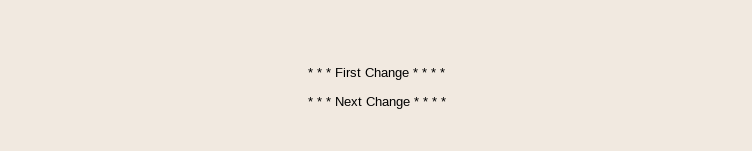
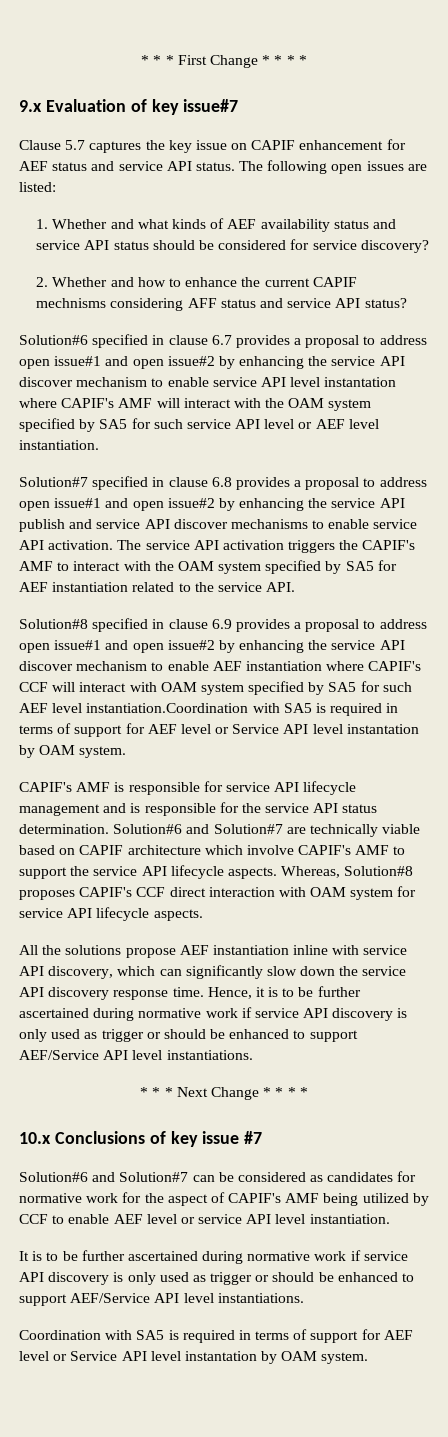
+ 9.x Evaluation of key issue#7
+ Clause 5.7 captures the key issue on CAPIF enhancement for AEF status and service API status. The following open issues are listed:
+ 1. Whether and what kinds of AEF availability status and service API status should be considered for service discovery?
+ 2. Whether and how to enhance the current CAPIF mechnisms considering AFF status and service API status?
+ Solution#6 specified in clause 6.7 provides a proposal to address open issue#1 and open issue#2 by enhancing the service API discover mechanism to enable service API level instantation where CAPIF's AMF will interact with the OAM system specified by SA5 for such service API level or AEF level instantiation.
+ Solution#7 specified in clause 6.8 provides a proposal to address open issue#1 and open issue#2 by enhancing the service API publish and service API discover mechanisms to enable service API activation. The service API activation triggers the CAPIF's AMF to interact with the OAM system specified by SA5 for AEF instantiation related to the service API.
+ Solution#8 specified in clause 6.9 provides a proposal to address open issue#1 and open issue#2 by enhancing the service API discover mechanism to enable AEF instantiation where CAPIF's CCF will interact with OAM system specified by SA5 for such AEF level instantiation.Coordination with SA5 is required in terms of support for AEF level or Service API level instantation by OAM system.
+ CAPIF's AMF is responsible for service API lifecycle management and is responsible for the service API status determination. Solution#6 and Solution#7 are technically viable based on CAPIF architecture which involve CAPIF's AMF to support the service API lifecycle aspects. Whereas, Solution#8 proposes CAPIF's CCF direct interaction with OAM system for service API lifecycle aspects.
+ All the solutions propose AEF instantiation inline with service API discovery, which can significantly slow down the service API discovery response time. Hence, it is to be further ascertained during normative work if service API discovery is only used as trigger or should be enhanced to support AEF/Service API level instantiations.
+ 10.x Conclusions of key issue #7
+ Solution#6 and Solution#7 can be considered as candidates for normative work for the aspect of CAPIF's AMF being utilized by CCF to enable AEF level or service API level instantiation.
+ It is to be further ascertained during normative work if service API discovery is only used as trigger or should be enhanced to support AEF/Service API level instantiations.
+ Coordination with SA5 is required in terms of support for AEF level or Service API level instantation by OAM system.

